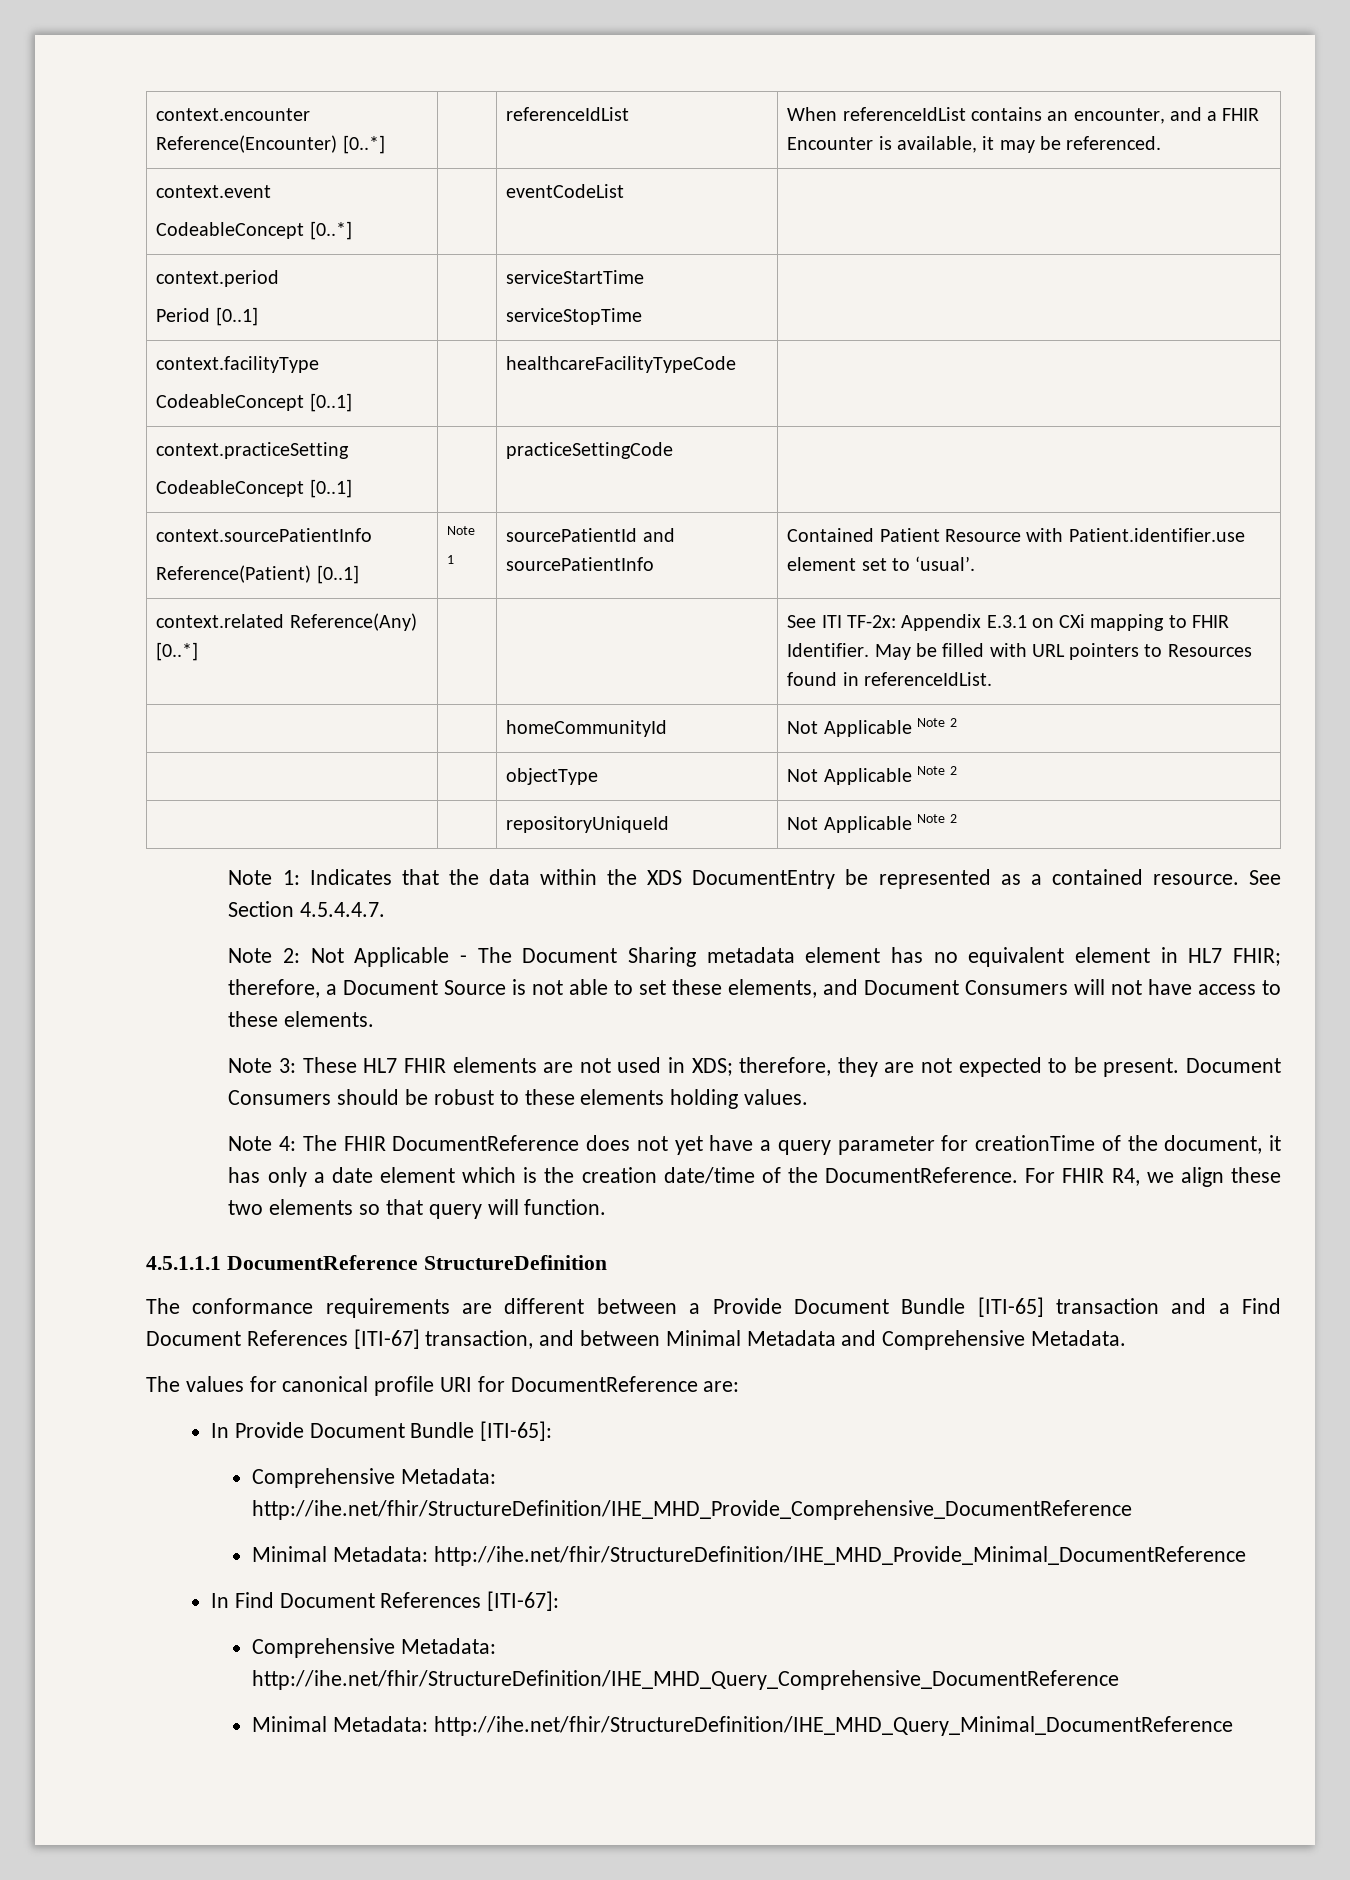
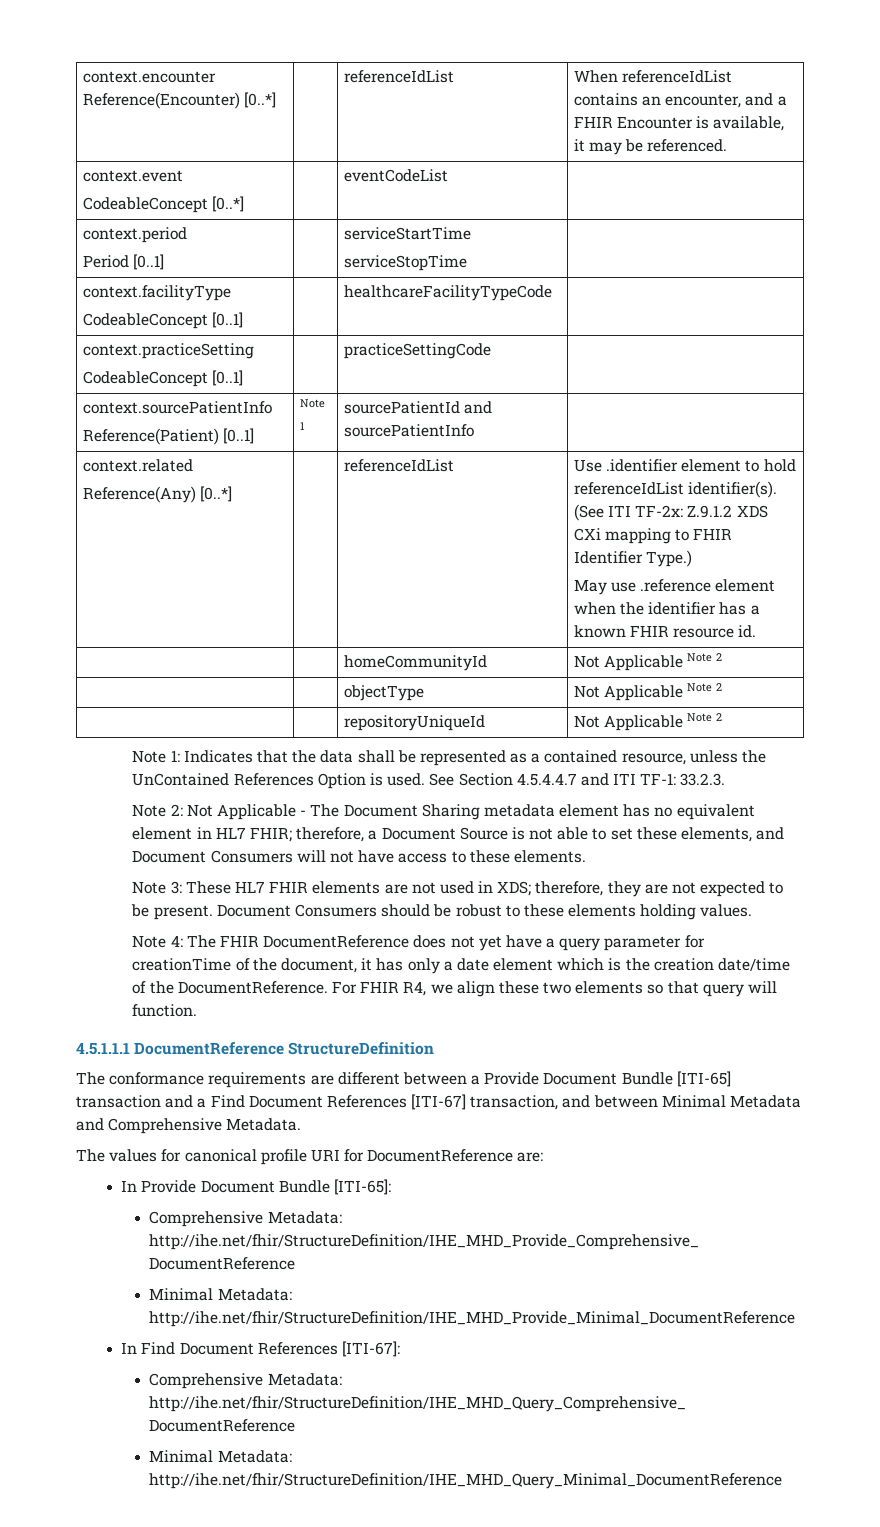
  context.sourcePatientInfo
- Reference(Patient) [0..1] | Note 1 | sourcePatientId and sourcePatientInfo | Contained Patient Resource with Patient.identifier.use element set to ‘usual’.
+ Reference(Patient) [0..1] | Note 1 | sourcePatientId and sourcePatientInfo |
- context.related Reference(Any) [0..*] | | | See ITI TF-2x: Appendix E.3.1 on CXi mapping to FHIR Identifier. May be filled with URL pointers to Resources found in referenceIdList.
+ context.related
+ Reference(Any) [0..*] | | referenceIdList | Use .identifier element to hold referenceIdList identifier(s). (See ITI TF-2x: Z.9.1.2 XDS CXi mapping to FHIR Identifier Type.)
+ May use .reference element when the identifier has a known FHIR resource id.
- Note 1: Indicates that the data within the XDS DocumentEntry be represented as a contained resource. See Section 4.5.4.4.7.
+ Note 1: Indicates that the data shall be represented as a contained resource, unless the UnContained References Option is used. See Section 4.5.4.4.7 and ITI TF-1: 33.2.3.

